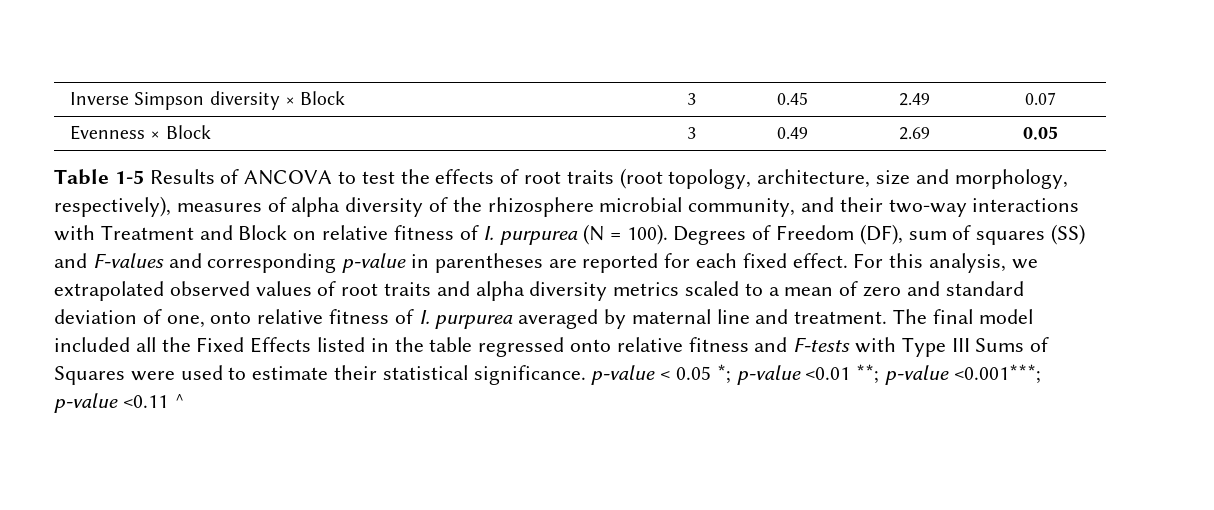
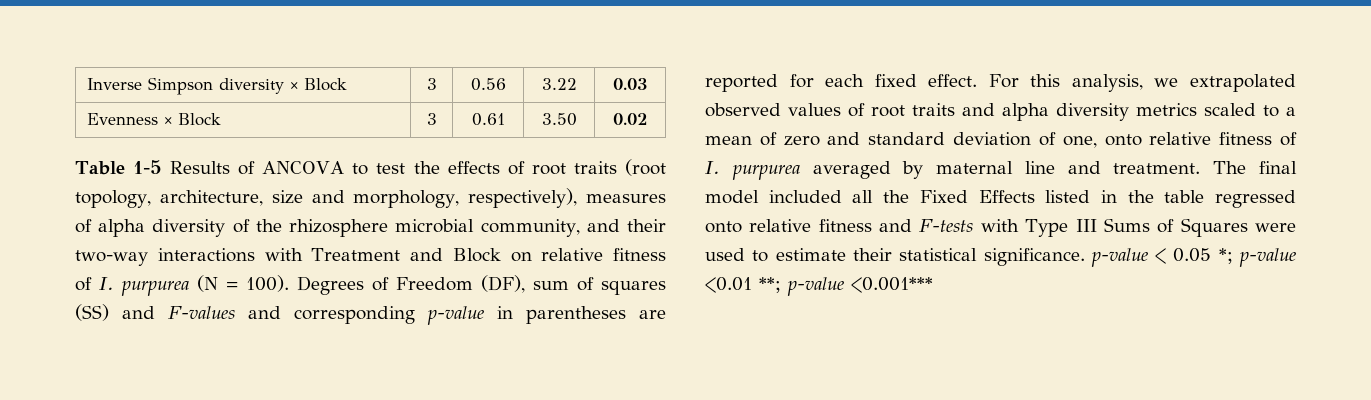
- Inverse Simpson diversity × Block | 3 | 0.45 | 2.49 | 0.07
+ Inverse Simpson diversity × Block | 3 | 0.56 | 3.22 | 0.03
- Evenness × Block | 3 | 0.49 | 2.69 | 0.05
+ Evenness × Block | 3 | 0.61 | 3.50 | 0.02
- The final model included all the Fixed Effects listed in the table regressed onto relative fitness and F-tests with Type III Sums of Squares were used to estimate their statistical significance. p-value < 0.05 *; p-value <0.01 **; p-value <0.001***; p-value <0.11 ^
+ The final model included all the Fixed Effects listed in the table regressed onto relative fitness and F-tests with Type III Sums of Squares were used to estimate their statistical significance. p-value < 0.05 *; p-value <0.01 **; p-value <0.001***

